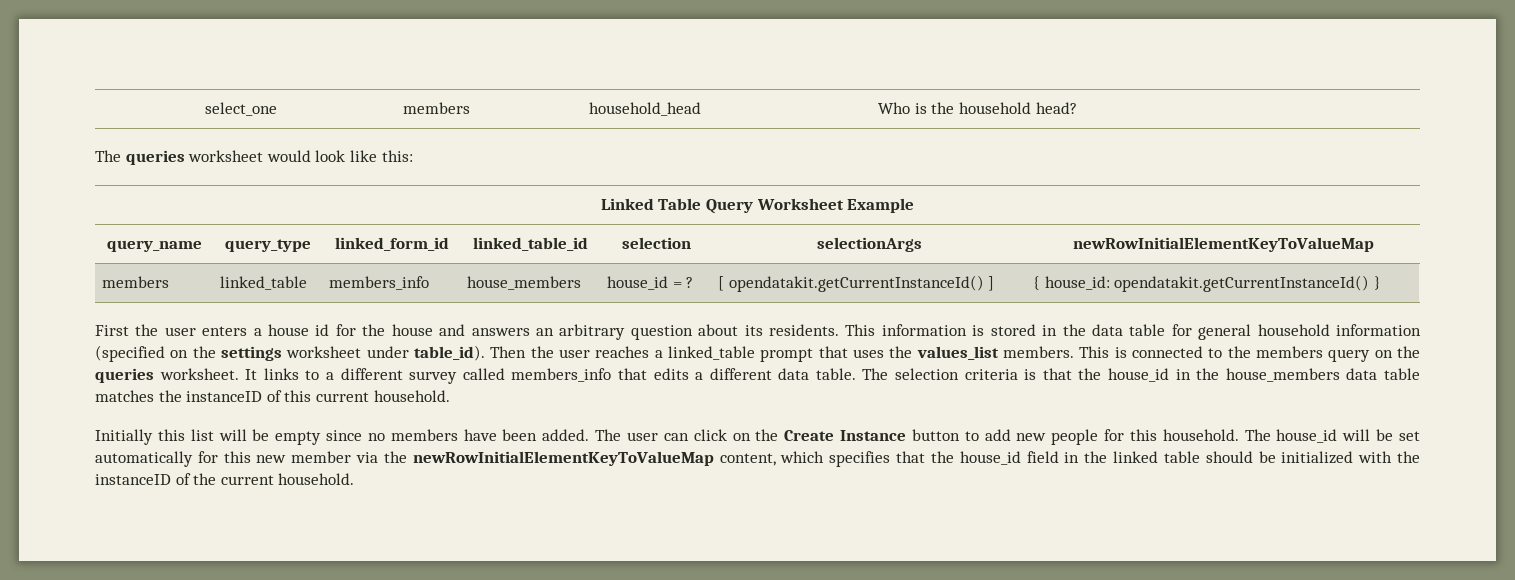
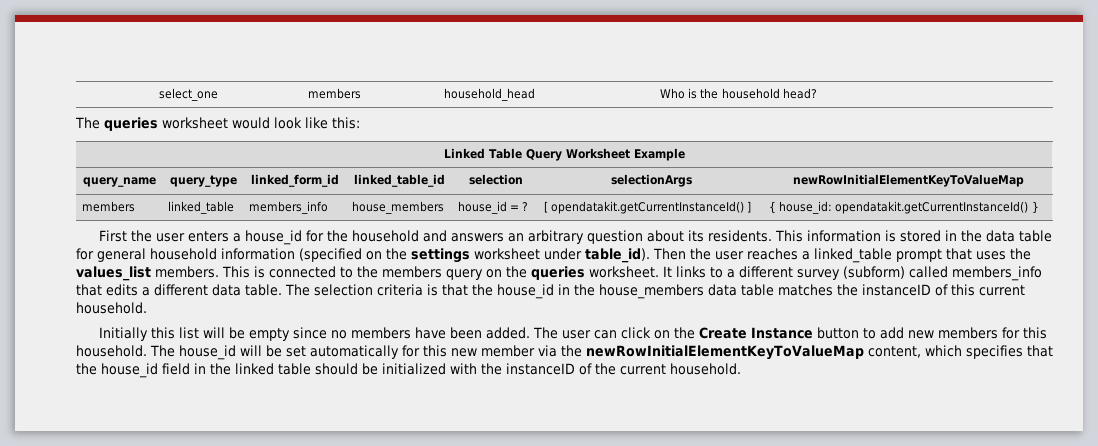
- First the user enters a house id for the house and answers an arbitrary question about its residents.
+ First the user enters a house_id for the household and answers an arbitrary question about its residents.
- It links to a different survey called members_info that edits a different data table.
+ It links to a different survey (subform) called members_info that edits a different data table.
- The user can click on the Create Instance button to add new people for this household.
+ The user can click on the Create Instance button to add new members for this household.

